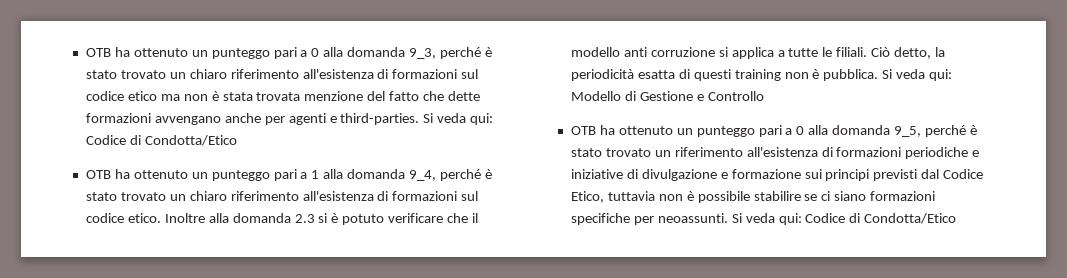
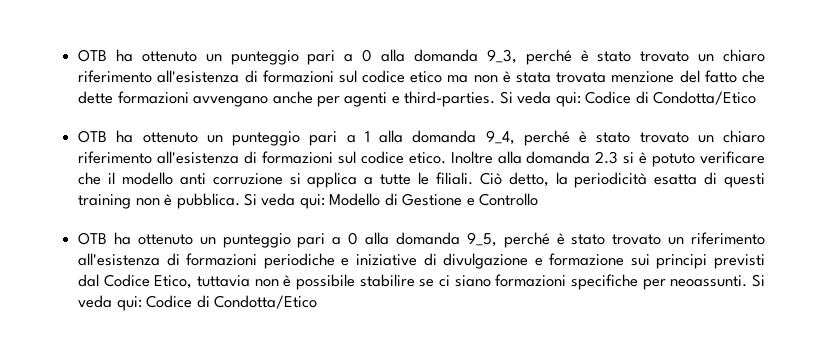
- OTB ha ottenuto un punteggo pari a 0 alla domanda 9_3, perché è stato trovato un chiaro riferimento all'esistenza di formazioni sul codice etico ma non è stata trovata menzione del fatto che dette formazioni avvengano anche per agenti e third-parties.
+ OTB ha ottenuto un punteggio pari a 0 alla domanda 9_3, perché è stato trovato un chiaro riferimento all'esistenza di formazioni sul codice etico ma non è stata trovata menzione del fatto che dette formazioni avvengano anche per agenti e third-parties.
- OTB ha ottenuto un punteggo pari a 1 alla domanda 9_4, perché è stato trovato un chiaro riferimento all'esistenza di formazioni sul codice etico.
+ OTB ha ottenuto un punteggio pari a 1 alla domanda 9_4, perché è stato trovato un chiaro riferimento all'esistenza di formazioni sul codice etico.
- OTB ha ottenuto un punteggo pari a 0 alla domanda 9_5, perché è stato trovato un riferimento all'esistenza di formazioni periodiche e iniziative di divulgazione e formazione sui principi previsti dal Codice Etico, tuttavia non è possibile stabilire se ci siano formazioni specifiche per neoassunti.
+ OTB ha ottenuto un punteggio pari a 0 alla domanda 9_5, perché è stato trovato un riferimento all'esistenza di formazioni periodiche e iniziative di divulgazione e formazione sui principi previsti dal Codice Etico, tuttavia non è possibile stabilire se ci siano formazioni specifiche per neoassunti.

